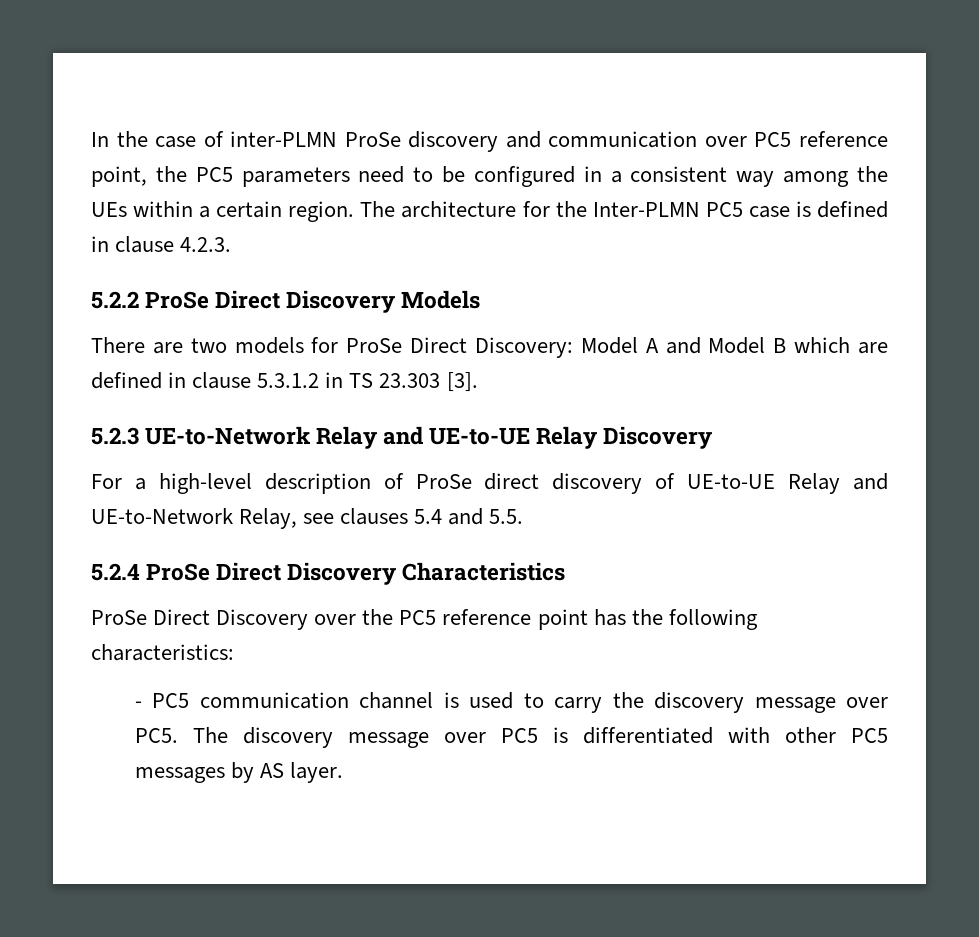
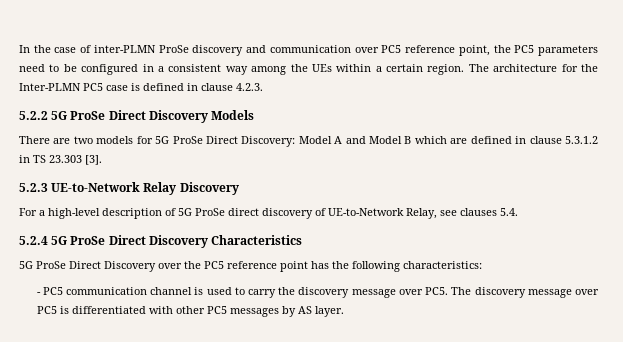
- 5.2.2 ProSe Direct Discovery Models
+ 5.2.2 5G ProSe Direct Discovery Models
- There are two models for ProSe Direct Discovery: Model A and Model B which are defined in clause 5.3.1.2 in TS 23.303 [3].
+ There are two models for 5G ProSe Direct Discovery: Model A and Model B which are defined in clause 5.3.1.2 in TS 23.303 [3].
- 5.2.3 UE-to-Network Relay and UE-to-UE Relay Discovery
+ 5.2.3 UE-to-Network Relay Discovery
- For a high-level description of ProSe direct discovery of UE-to-UE Relay and UE-to-Network Relay, see clauses 5.4 and 5.5.
+ For a high-level description of 5G ProSe direct discovery of UE-to-Network Relay, see clauses 5.4.
- 5.2.4 ProSe Direct Discovery Characteristics
+ 5.2.4 5G ProSe Direct Discovery Characteristics
- ProSe Direct Discovery over the PC5 reference point has the following characteristics:
+ 5G ProSe Direct Discovery over the PC5 reference point has the following characteristics:

